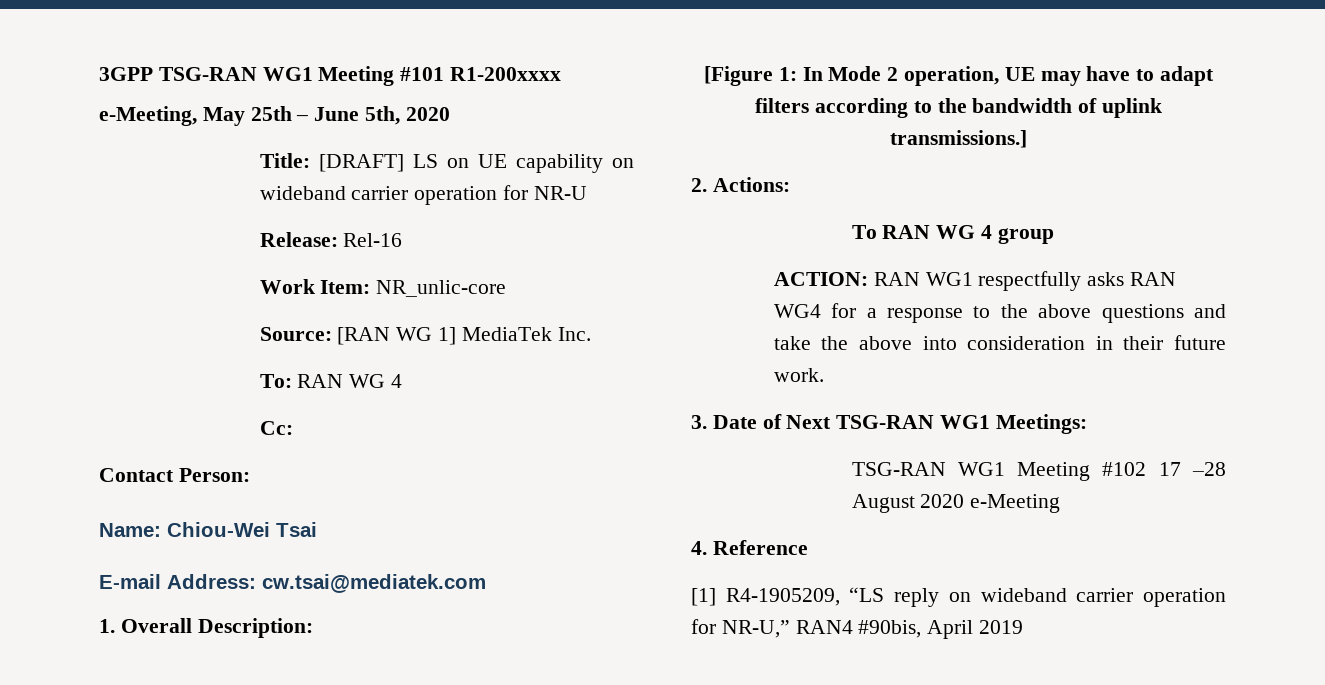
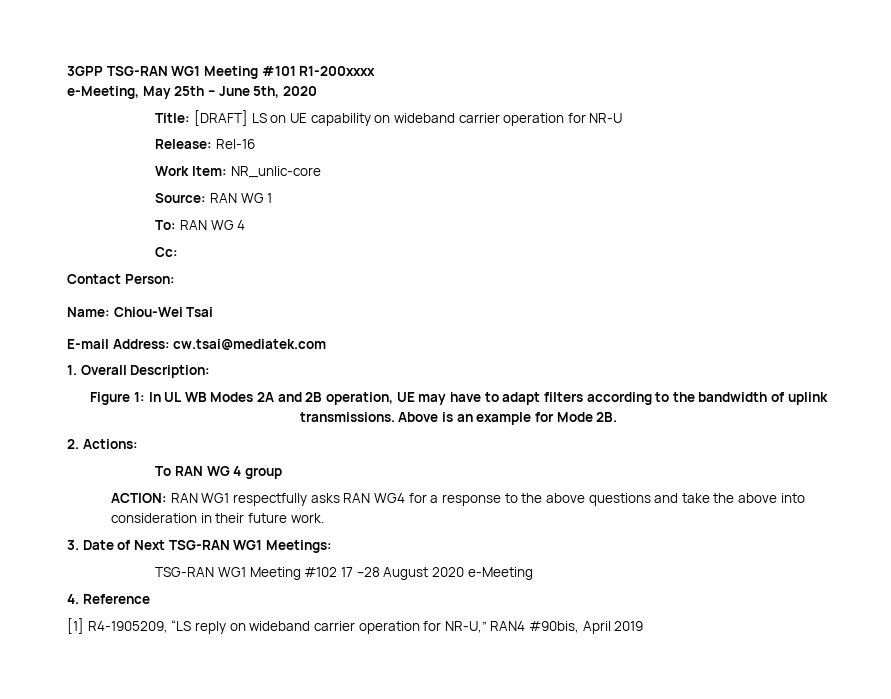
- Source: [RAN WG 1] MediaTek Inc.
+ Source: RAN WG 1
- [Figure 1: In Mode 2 operation, UE may have to adapt filters according to the bandwidth of uplink transmissions.]
+ Figure 1: In UL WB Modes 2A and 2B operation, UE may have to adapt filters according to the bandwidth of uplink transmissions. Above is an example for Mode 2B.

